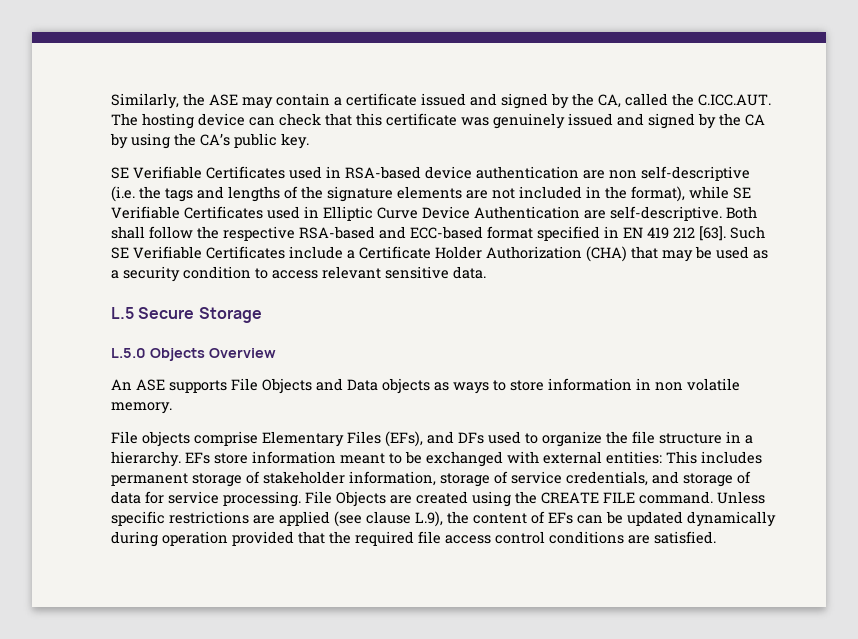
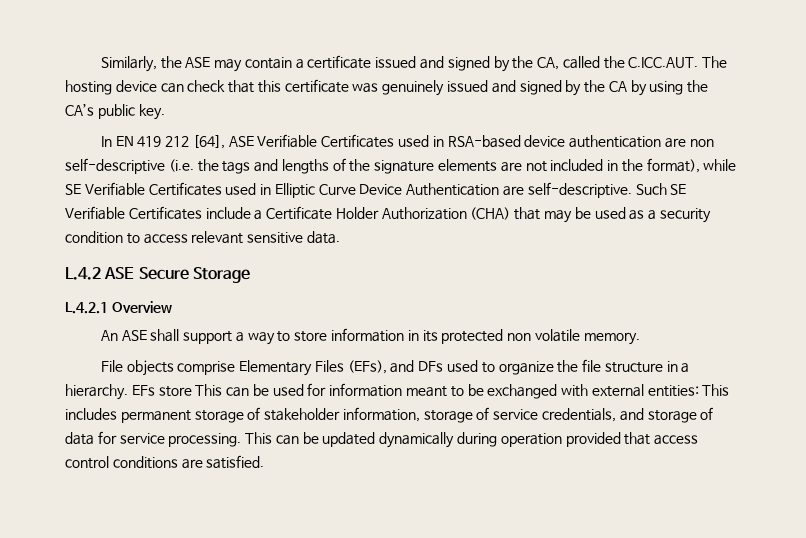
- SE Verifiable Certificates used in RSA-based device authentication are non self-descriptive (i.e. the tags and lengths of the signature elements are not included in the format), while SE Verifiable Certificates used in Elliptic Curve Device Authentication are self-descriptive.
+ In EN 419 212 [64], ASE Verifiable Certificates used in RSA-based device authentication are non self-descriptive (i.e. the tags and lengths of the signature elements are not included in the format), while SE Verifiable Certificates used in Elliptic Curve Device Authentication are self-descriptive.
- Both shall follow the respective RSA-based and ECC-based format specified in EN 419 212 [63].
- L.5 Secure Storage
+ L.4.2 ASE Secure Storage
- L.5.0 Objects Overview
+ L.4.2.1 Overview
- An ASE supports File Objects and Data objects as ways to store information in non volatile memory.
+ An ASE shall support a way to store information in its protected non volatile memory.
- EFs store information meant to be exchanged with external entities: This includes permanent storage of stakeholder information, storage of service credentials, and storage of data for service processing.
+ EFs store This can be used for information meant to be exchanged with external entities: This includes permanent storage of stakeholder information, storage of service credentials, and storage of data for service processing.
- File Objects are created using the CREATE FILE command. Unless specific restrictions are applied (see clause L.9), the content of EFs can be updated dynamically during operation provided that the required file access control conditions are satisfied.
+ This can be updated dynamically during operation provided that access control conditions are satisfied.

